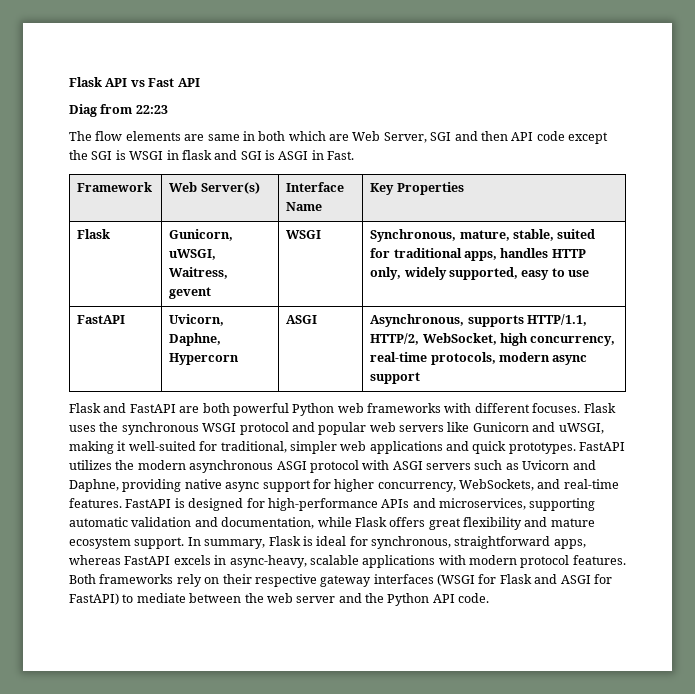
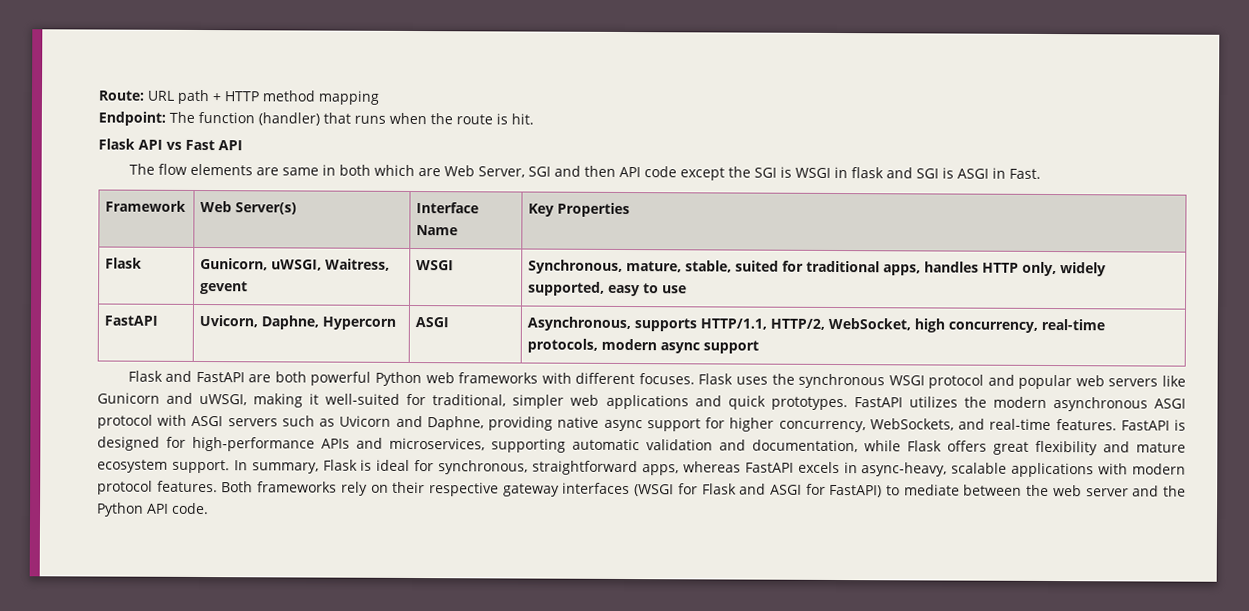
+ Route: URL path + HTTP method mapping
+ Endpoint: The function (handler) that runs when the route is hit.
- Diag from 22:23

